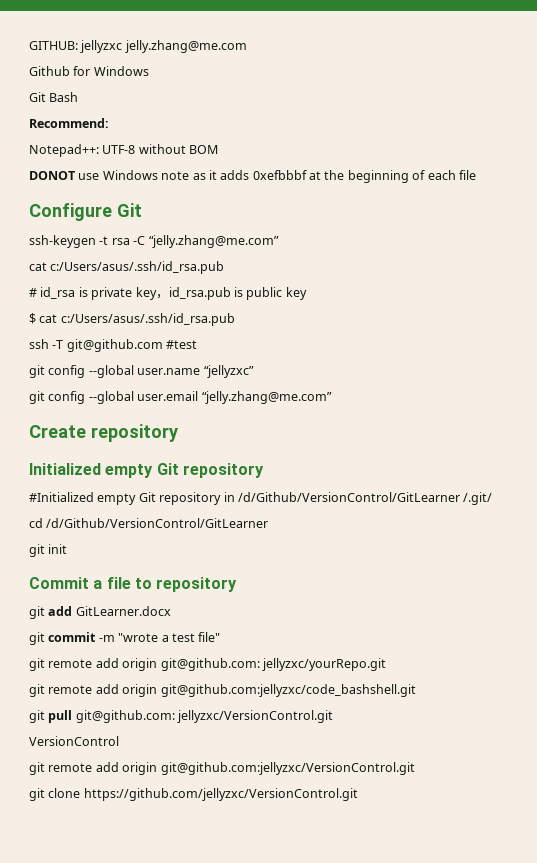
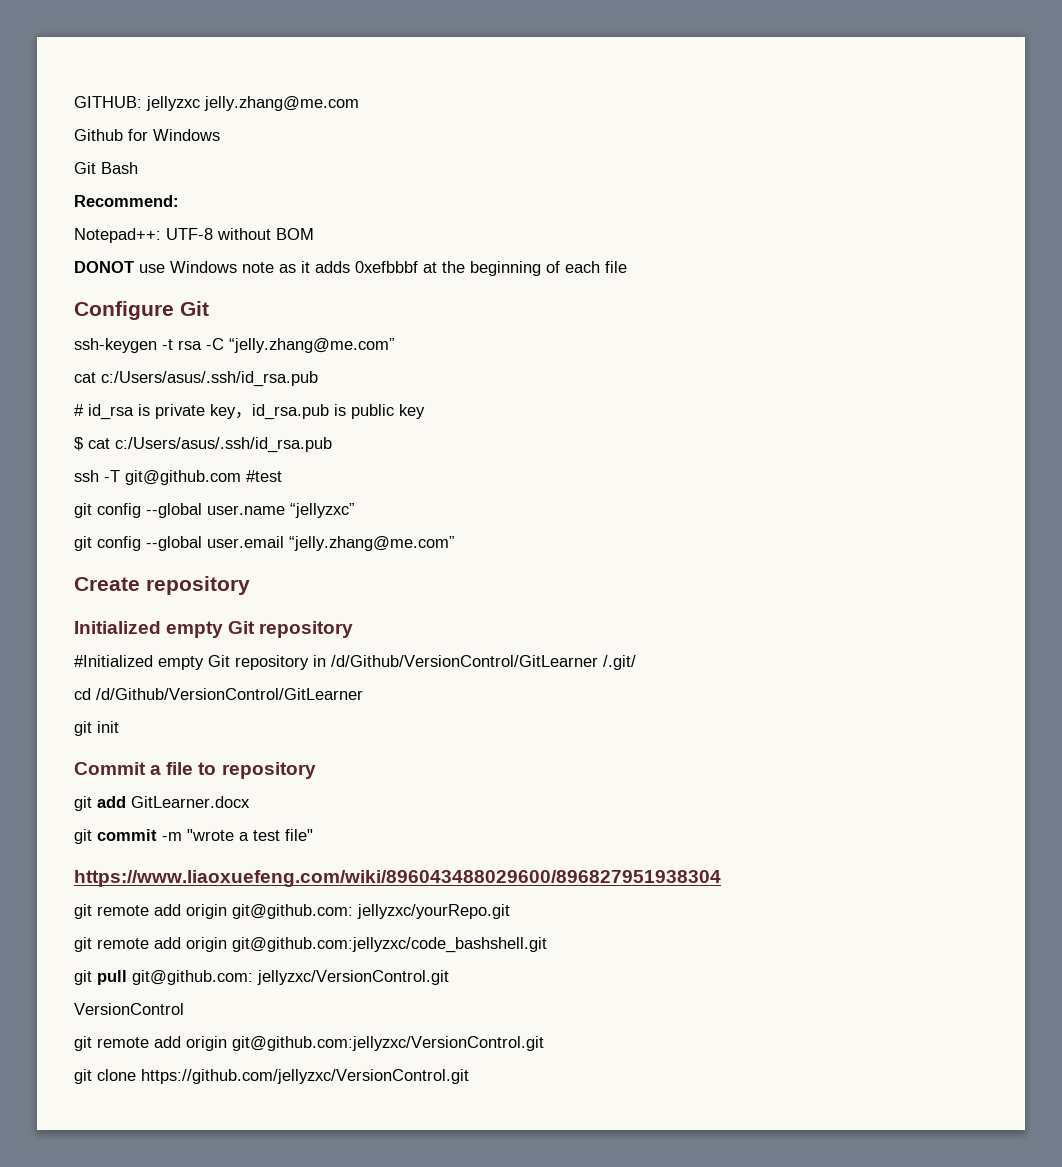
+ https://www.liaoxuefeng.com/wiki/896043488029600/896827951938304

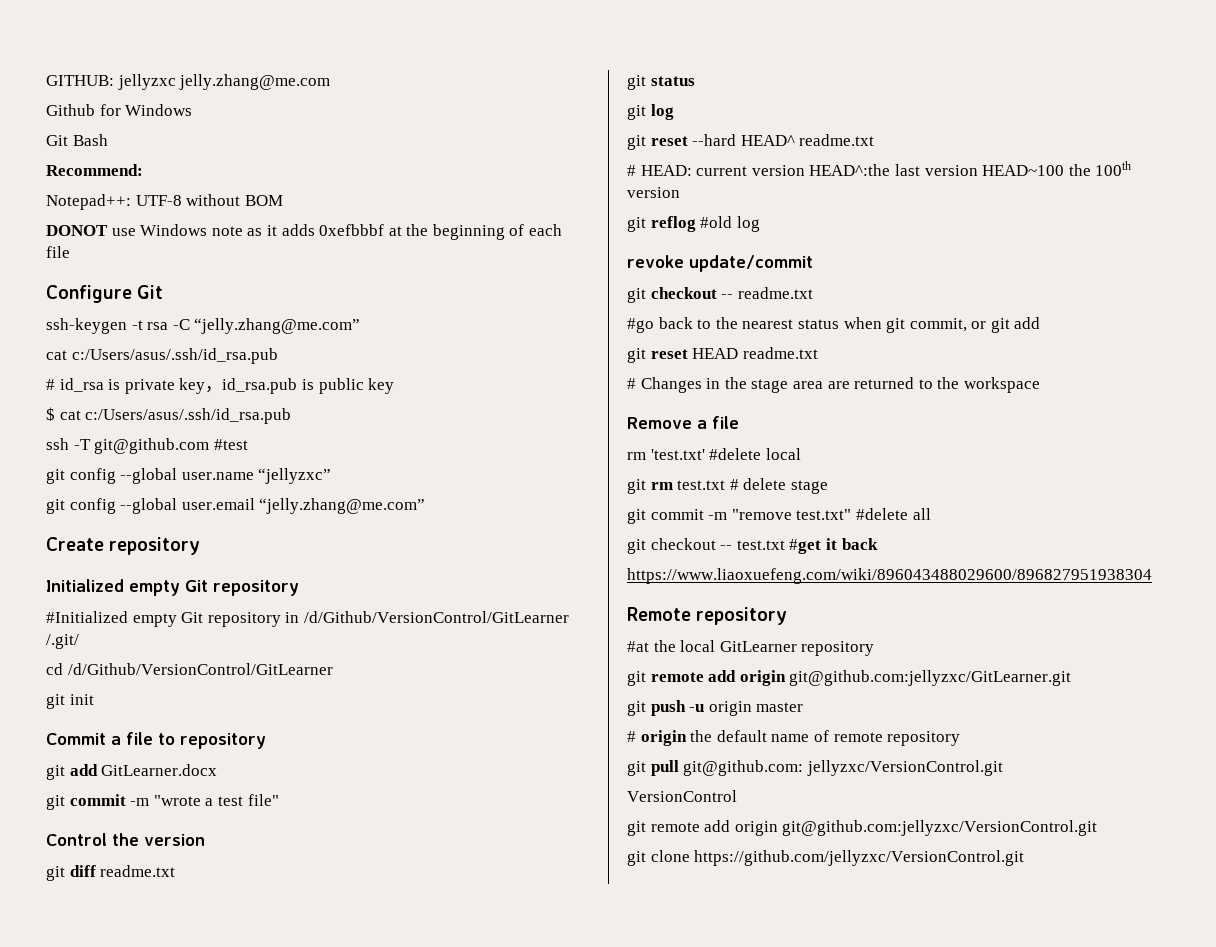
+ Control the version
+ git diff readme.txt
+ git status
+ git log
+ git reset --hard HEAD^ readme.txt
+ # HEAD: current version HEAD^:the last version HEAD~100 the 100th version
+ git reflog #old log
+ revoke update/commit
+ git checkout -- readme.txt
+ #go back to the nearest status when git commit, or git add
+ git reset HEAD readme.txt
+ # Changes in the stage area are returned to the workspace
+ Remove a file
+ rm 'test.txt' #delete local
+ git rm test.txt # delete stage
+ git commit -m "remove test.txt" #delete all
+ git checkout -- test.txt #get it back
  https://www.liaoxuefeng.com/wiki/896043488029600/896827951938304
- git remote add origin git@github.com: jellyzxc/yourRepo.git
- git remote add origin git@github.com:jellyzxc/code_bashshell.git
+ Remote repository
+ #at the local GitLearner repository
+ git remote add origin git@github.com:jellyzxc/GitLearner.git
+ git push -u origin master
+ # origin the default name of remote repository

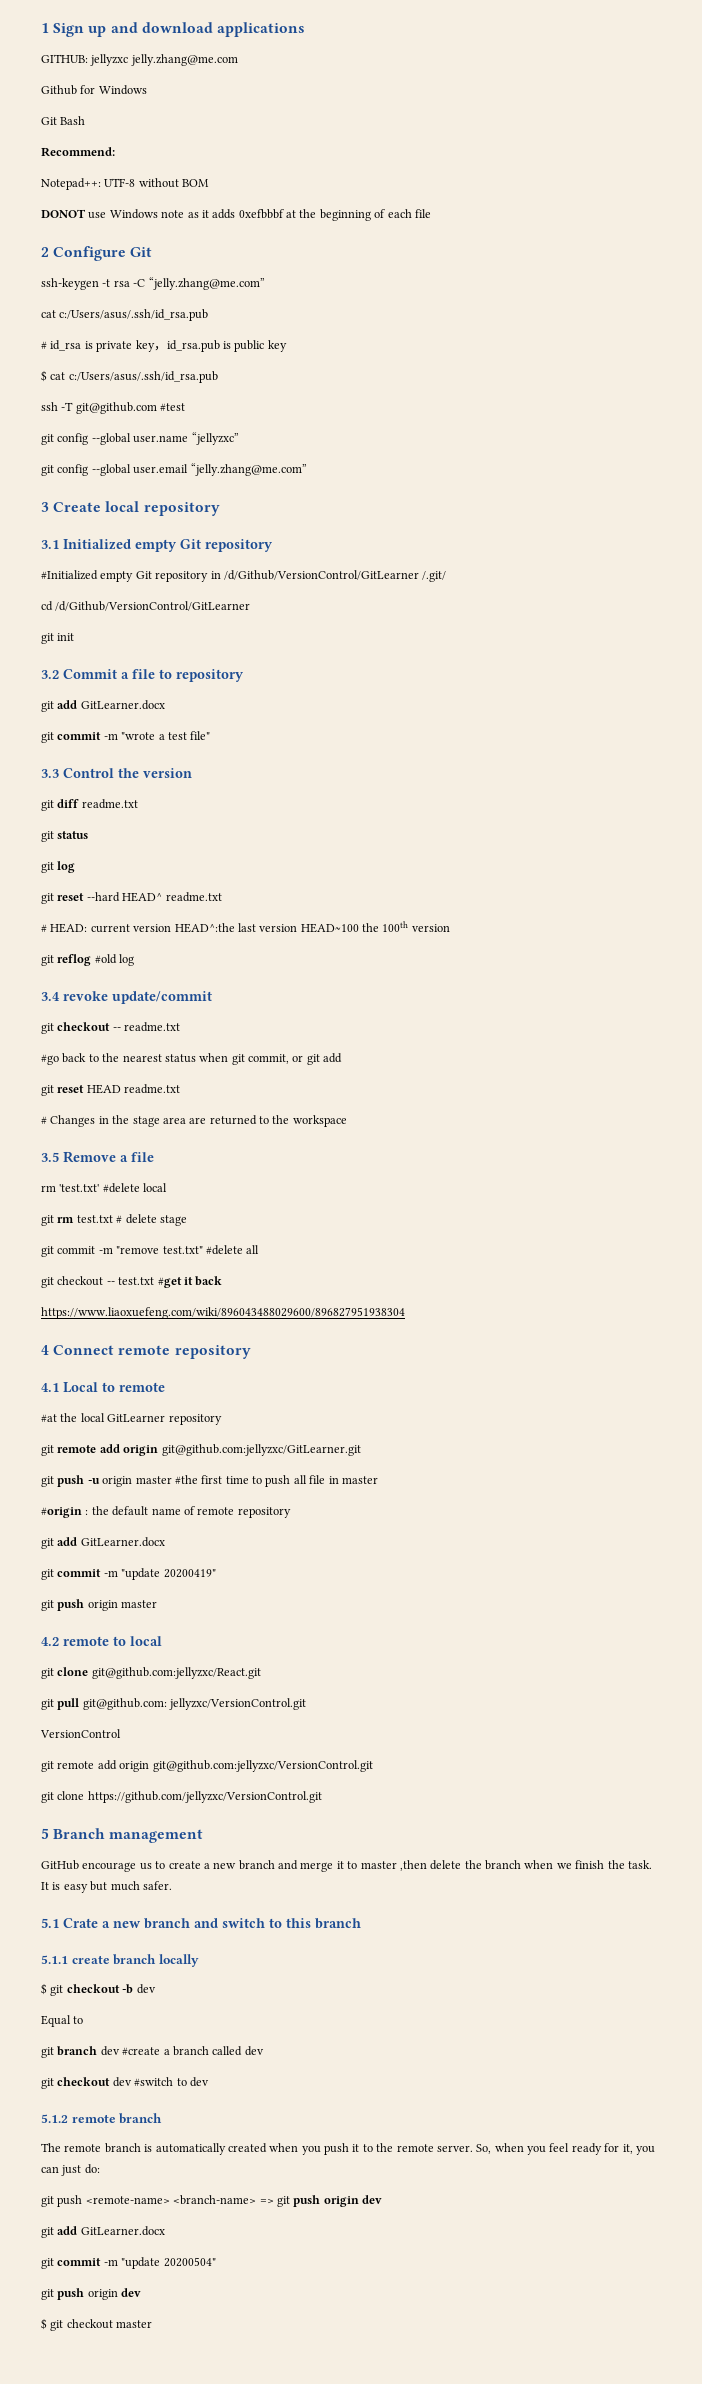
+ 1 Sign up and download applications
- Configure Git
+ 2 Configure Git
- Create repository
- Initialized empty Git repository
+ 3 Create local repository
+ 3.1 Initialized empty Git repository
- Commit a file to repository
+ 3.2 Commit a file to repository
- Control the version
+ 3.3 Control the version
- revoke update/commit
+ 3.4 revoke update/commit
- Remove a file
+ 3.5 Remove a file
- Remote repository
+ 4 Connect remote repository
+ 4.1 Local to remote
- git push -u origin master
- # origin the default name of remote repository
+ git push -u origin master #the first time to push all file in master
+ #origin : the default name of remote repository
+ git add GitLearner.docx
+ git commit -m "update 20200419"
+ git push origin master
+ 4.2 remote to local
+ git clone git@github.com:jellyzxc/React.git
+ 5 Branch management
+ GitHub encourage us to create a new branch and merge it to master ,then delete the branch when we finish the task. It is easy but much safer.
+ 5.1 Crate a new branch and switch to this branch
+ 5.1.1 create branch locally
+ $ git checkout -b dev
+ Equal to
+ git branch dev #create a branch called dev
+ git checkout dev #switch to dev
+ 5.1.2 remote branch
+ The remote branch is automatically created when you push it to the remote server. So, when you feel ready for it, you can just do:
+ git push <remote-name> <branch-name> => git push origin dev
+ git add GitLearner.docx
+ git commit -m "update 20200504"
+ git push origin dev
+ $ git checkout master

